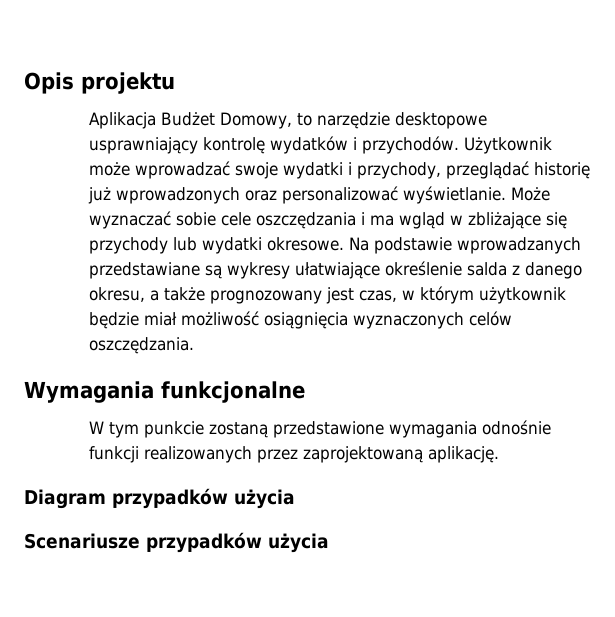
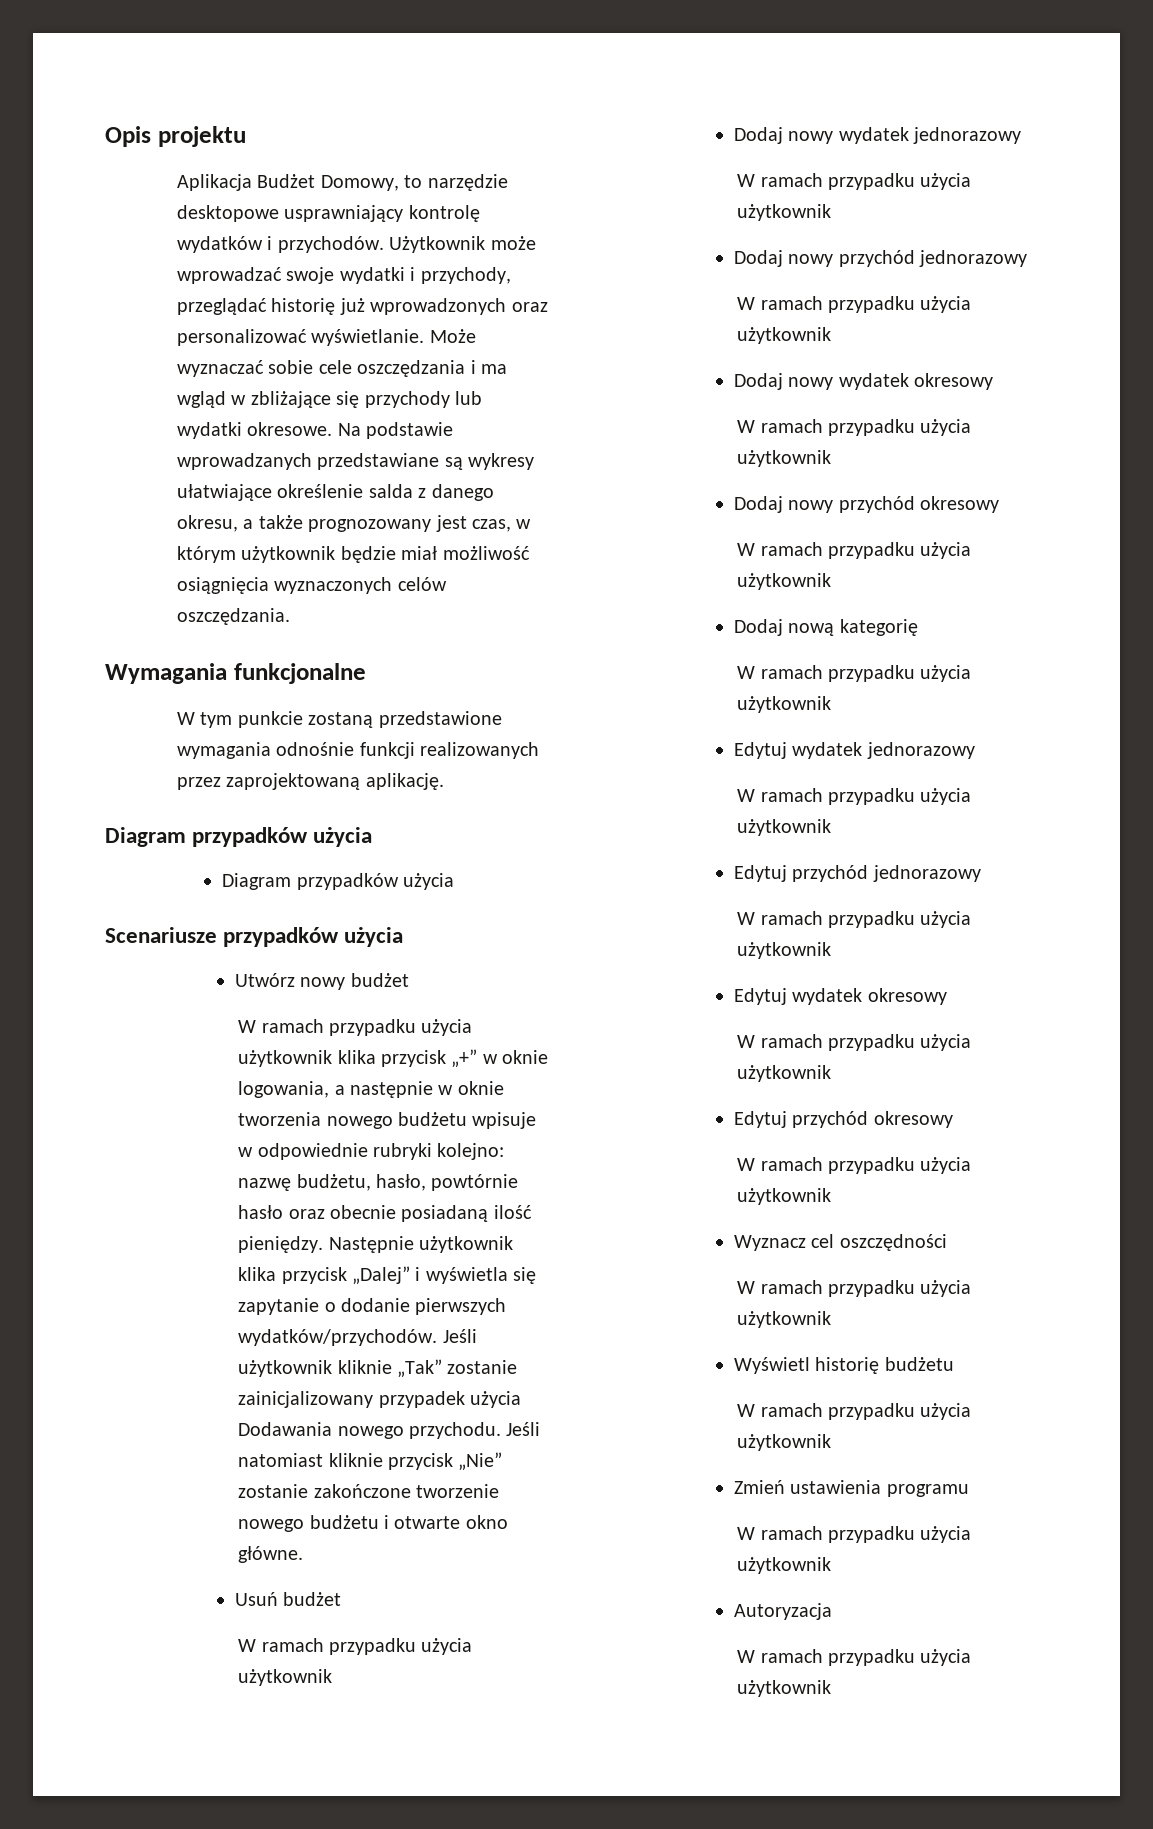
  W tym punkcie zostaną przedstawione wymagania odnośnie funkcji realizowanych przez zaprojektowaną aplikację.
+ Diagram przypadków użycia
+ Utwórz nowy budżet
+ W ramach przypadku użycia użytkownik klika przycisk „+” w oknie logowania, a następnie w oknie tworzenia nowego budżetu wpisuje w odpowiednie rubryki kolejno: nazwę budżetu, hasło, powtórnie hasło oraz obecnie posiadaną ilość pieniędzy. Następnie użytkownik klika przycisk „Dalej” i wyświetla się zapytanie o dodanie pierwszych wydatków/przychodów. Jeśli użytkownik kliknie „Tak” zostanie zainicjalizowany przypadek użycia Dodawania nowego przychodu. Jeśli natomiast kliknie przycisk „Nie” zostanie zakończone tworzenie nowego budżetu i otwarte okno główne.
+ Usuń budżet
+ W ramach przypadku użycia użytkownik
+ Dodaj nowy wydatek jednorazowy
+ W ramach przypadku użycia użytkownik
+ Dodaj nowy przychód jednorazowy
+ W ramach przypadku użycia użytkownik
+ Dodaj nowy wydatek okresowy
+ W ramach przypadku użycia użytkownik
+ Dodaj nowy przychód okresowy
+ W ramach przypadku użycia użytkownik
+ Dodaj nową kategorię
+ W ramach przypadku użycia użytkownik
+ Edytuj wydatek jednorazowy
+ W ramach przypadku użycia użytkownik
+ Edytuj przychód jednorazowy
+ W ramach przypadku użycia użytkownik
+ Edytuj wydatek okresowy
+ W ramach przypadku użycia użytkownik
+ Edytuj przychód okresowy
+ W ramach przypadku użycia użytkownik
+ Wyznacz cel oszczędności
+ W ramach przypadku użycia użytkownik
+ Wyświetl historię budżetu
+ W ramach przypadku użycia użytkownik
+ Zmień ustawienia programu
+ W ramach przypadku użycia użytkownik
+ Autoryzacja
+ W ramach przypadku użycia użytkownik

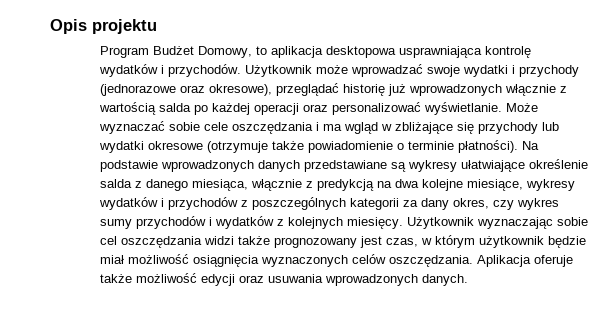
- Aplikacja Budżet Domowy, to narzędzie desktopowe usprawniający kontrolę wydatków i przychodów.
+ Program Budżet Domowy, to aplikacja desktopowa usprawniająca kontrolę wydatków i przychodów.
- Użytkownik może wprowadzać swoje wydatki i przychody, przeglądać historię już wprowadzonych oraz personalizować wyświetlanie.
+ Użytkownik może wprowadzać swoje wydatki i przychody (jednorazowe oraz okresowe), przeglądać historię już wprowadzonych włącznie z wartością salda po każdej operacji oraz personalizować wyświetlanie.
- Może wyznaczać sobie cele oszczędzania i ma wgląd w zbliżające się przychody lub wydatki okresowe. Na podstawie wprowadzanych przedstawiane są wykresy ułatwiające określenie salda z danego okresu, a także prognozowany jest czas, w którym użytkownik będzie miał możliwość osiągnięcia wyznaczonych celów oszczędzania.
- Wymagania funkcjonalne
- W tym punkcie zostaną przedstawione wymagania odnośnie funkcji realizowanych przez zaprojektowaną aplikację.
- Diagram przypadków użycia
- Diagram przypadków użycia
- Scenariusze przypadków użycia
- Utwórz nowy budżet
- W ramach przypadku użycia użytkownik klika przycisk „+” w oknie logowania, a następnie w oknie tworzenia nowego budżetu wpisuje w odpowiednie rubryki kolejno: nazwę budżetu, hasło, powtórnie hasło oraz obecnie posiadaną ilość pieniędzy. Następnie użytkownik klika przycisk „Dalej” i wyświetla się zapytanie o dodanie pierwszych wydatków/przychodów. Jeśli użytkownik kliknie „Tak” zostanie zainicjalizowany przypadek użycia Dodawania nowego przychodu. Jeśli natomiast kliknie przycisk „Nie” zostanie zakończone tworzenie nowego budżetu i otwarte okno główne.
- Usuń budżet
- W ramach przypadku użycia użytkownik
- Dodaj nowy wydatek jednorazowy
- W ramach przypadku użycia użytkownik
- Dodaj nowy przychód jednorazowy
- W ramach przypadku użycia użytkownik
- Dodaj nowy wydatek okresowy
- W ramach przypadku użycia użytkownik
- Dodaj nowy przychód okresowy
- W ramach przypadku użycia użytkownik
- Dodaj nową kategorię
- W ramach przypadku użycia użytkownik
- Edytuj wydatek jednorazowy
- W ramach przypadku użycia użytkownik
- Edytuj przychód jednorazowy
- W ramach przypadku użycia użytkownik
- Edytuj wydatek okresowy
- W ramach przypadku użycia użytkownik
- Edytuj przychód okresowy
- W ramach przypadku użycia użytkownik
- Wyznacz cel oszczędności
- W ramach przypadku użycia użytkownik
- Wyświetl historię budżetu
- W ramach przypadku użycia użytkownik
- Zmień ustawienia programu
- W ramach przypadku użycia użytkownik
- Autoryzacja
- W ramach przypadku użycia użytkownik
+ Może wyznaczać sobie cele oszczędzania i ma wgląd w zbliżające się przychody lub wydatki okresowe (otrzymuje także powiadomienie o terminie płatności). Na podstawie wprowadzonych danych przedstawiane są wykresy ułatwiające określenie salda z danego miesiąca, włącznie z predykcją na dwa kolejne miesiące, wykresy wydatków i przychodów z poszczególnych kategorii za dany okres, czy wykres sumy przychodów i wydatków z kolejnych miesięcy. Użytkownik wyznaczając sobie cel oszczędzania widzi także prognozowany jest czas, w którym użytkownik będzie miał możliwość osiągnięcia wyznaczonych celów oszczędzania. Aplikacja oferuje także możliwość edycji oraz usuwania wprowadzonych danych.

